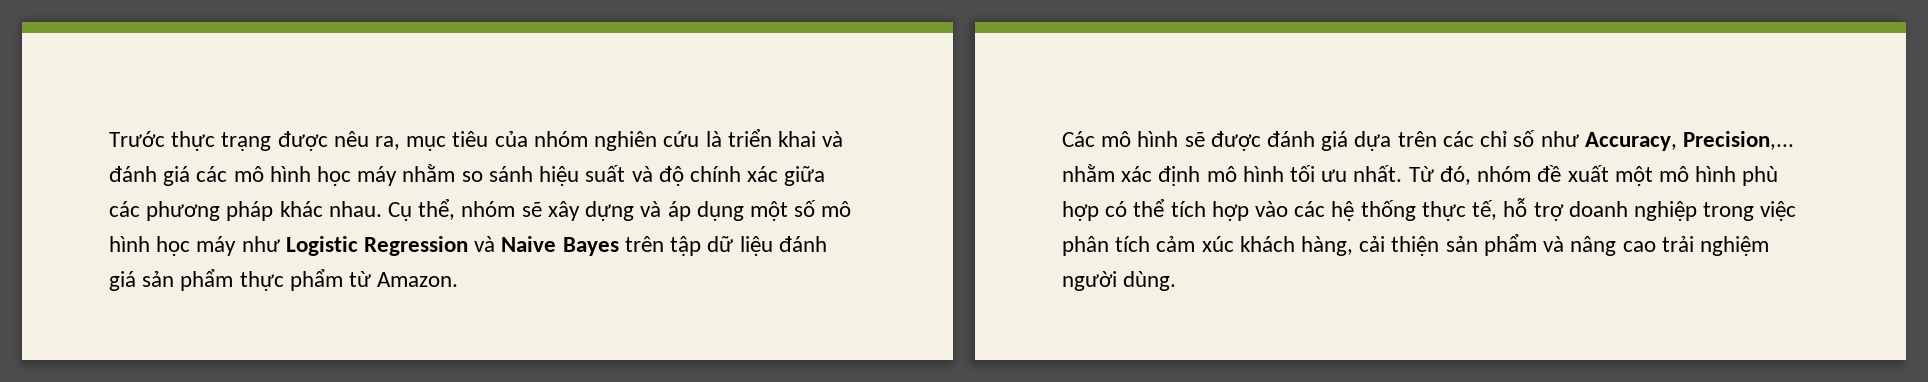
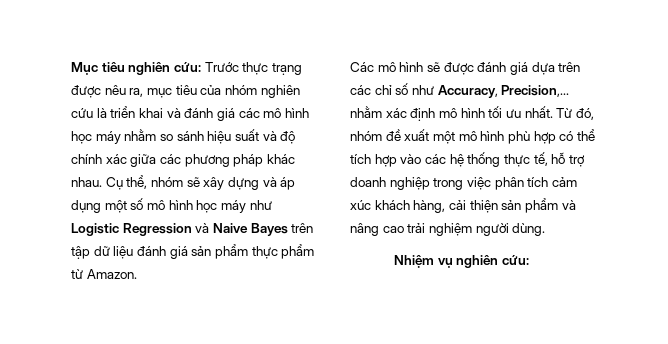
- Trước thực trạng được nêu ra, mục tiêu của nhóm nghiên cứu là triển khai và đánh giá các mô hình học máy nhằm so sánh hiệu suất và độ chính xác giữa các phương pháp khác nhau.
+ Mục tiêu nghiên cứu: Trước thực trạng được nêu ra, mục tiêu của nhóm nghiên cứu là triển khai và đánh giá các mô hình học máy nhằm so sánh hiệu suất và độ chính xác giữa các phương pháp khác nhau.
+ Nhiệm vụ nghiên cứu:

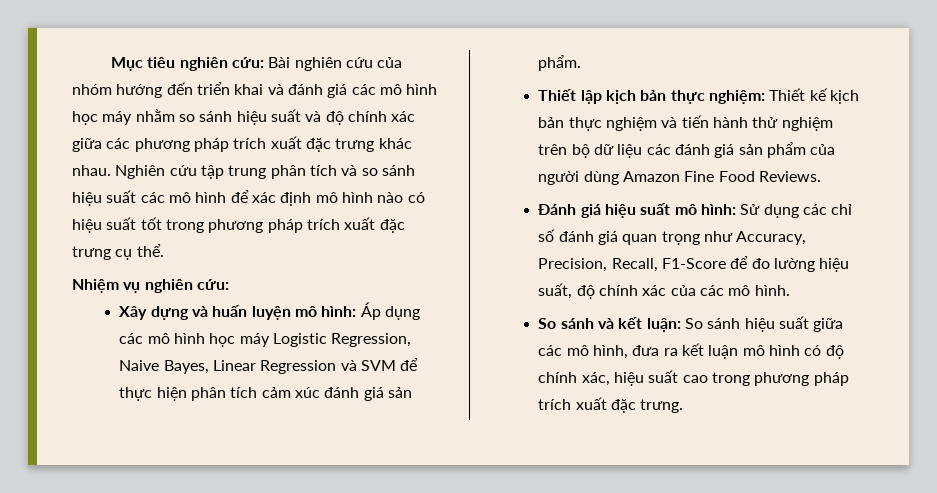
- Mục tiêu nghiên cứu: Trước thực trạng được nêu ra, mục tiêu của nhóm nghiên cứu là triển khai và đánh giá các mô hình học máy nhằm so sánh hiệu suất và độ chính xác giữa các phương pháp khác nhau. Cụ thể, nhóm sẽ xây dựng và áp dụng một số mô hình học máy như Logistic Regression và Naive Bayes trên tập dữ liệu đánh giá sản phẩm thực phẩm từ Amazon.
- Các mô hình sẽ được đánh giá dựa trên các chỉ số như Accuracy, Precision,... nhằm xác định mô hình tối ưu nhất. Từ đó, nhóm đề xuất một mô hình phù hợp có thể tích hợp vào các hệ thống thực tế, hỗ trợ doanh nghiệp trong việc phân tích cảm xúc khách hàng, cải thiện sản phẩm và nâng cao trải nghiệm người dùng.
+ Mục tiêu nghiên cứu: Bài nghiên cứu của nhóm hướng đến triển khai và đánh giá các mô hình học máy nhằm so sánh hiệu suất và độ chính xác giữa các phương pháp trích xuất đặc trưng khác nhau. Nghiên cứu tập trung phân tích và so sánh hiệu suất các mô hình để xác định mô hình nào có hiệu suất tốt trong phương pháp trích xuất đặc trưng cụ thể.
  Nhiệm vụ nghiên cứu:
+ Xây dựng và huấn luyện mô hình: Áp dụng các mô hình học máy Logistic Regression, Naive Bayes, Linear Regression và SVM để thực hiện phân tích cảm xúc đánh giá sản phẩm.
+ Thiết lập kịch bản thực nghiệm: Thiết kế kịch bản thực nghiệm và tiến hành thử nghiệm trên bộ dữ liệu các đánh giá sản phẩm của người dùng Amazon Fine Food Reviews.
+ Đánh giá hiệu suất mô hình: Sử dụng các chỉ số đánh giá quan trọng như Accuracy, Precision, Recall, F1-Score để đo lường hiệu suất, độ chính xác của các mô hình.
+ So sánh và kết luận: So sánh hiệu suất giữa các mô hình, đưa ra kết luận mô hình có độ chính xác, hiệu suất cao trong phương pháp trích xuất đặc trưng.

